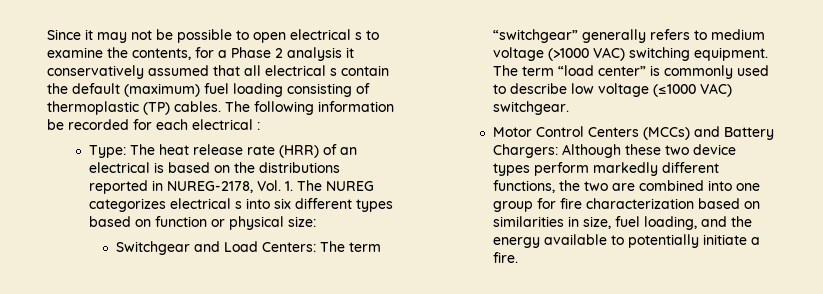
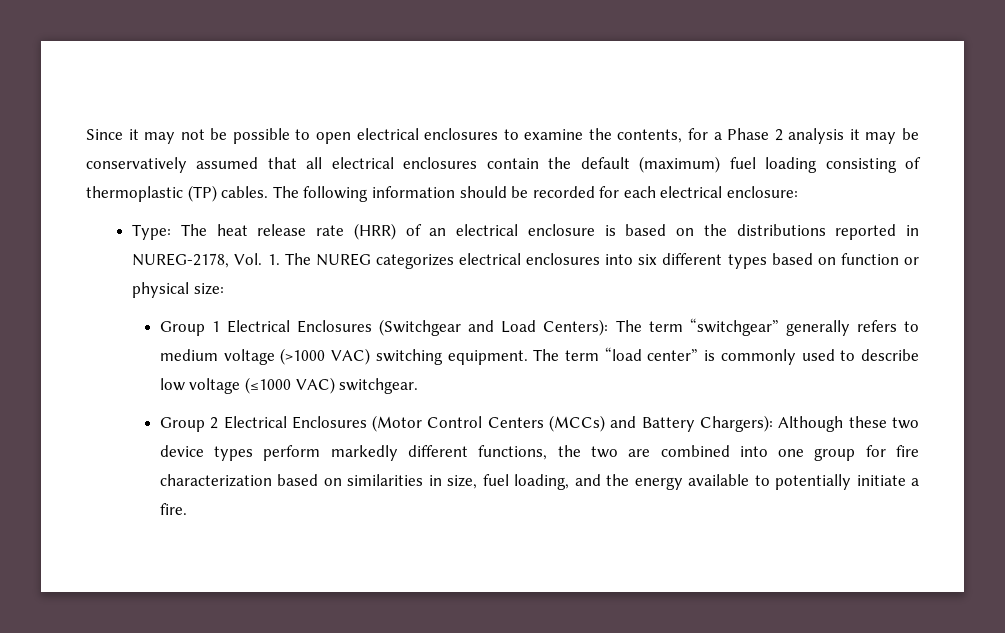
- Since it may not be possible to open electrical s to examine the contents, for a Phase 2 analysis it conservatively assumed that all electrical s contain the default (maximum) fuel loading consisting of thermoplastic (TP) cables.
+ Since it may not be possible to open electrical enclosures to examine the contents, for a Phase 2 analysis it may be conservatively assumed that all electrical enclosures contain the default (maximum) fuel loading consisting of thermoplastic (TP) cables.
- The following information be recorded for each electrical :
+ The following information should be recorded for each electrical enclosure:
- Type: The heat release rate (HRR) of an electrical is based on the distributions reported in NUREG-2178, Vol. 1. The NUREG categorizes electrical s into six different types based on function or physical size:
+ Type: The heat release rate (HRR) of an electrical enclosure is based on the distributions reported in NUREG-2178, Vol. 1. The NUREG categorizes electrical enclosures into six different types based on function or physical size:
- Switchgear and Load Centers: The term “switchgear” generally refers to medium voltage (>1000 VAC) switching equipment.
+ Group 1 Electrical Enclosures (Switchgear and Load Centers): The term “switchgear” generally refers to medium voltage (>1000 VAC) switching equipment.
- Motor Control Centers (MCCs) and Battery Chargers: Although these two device types perform markedly different functions, the two are combined into one group for fire characterization based on similarities in size, fuel loading, and the energy available to potentially initiate a fire.
+ Group 2 Electrical Enclosures (Motor Control Centers (MCCs) and Battery Chargers): Although these two device types perform markedly different functions, the two are combined into one group for fire characterization based on similarities in size, fuel loading, and the energy available to potentially initiate a fire.

